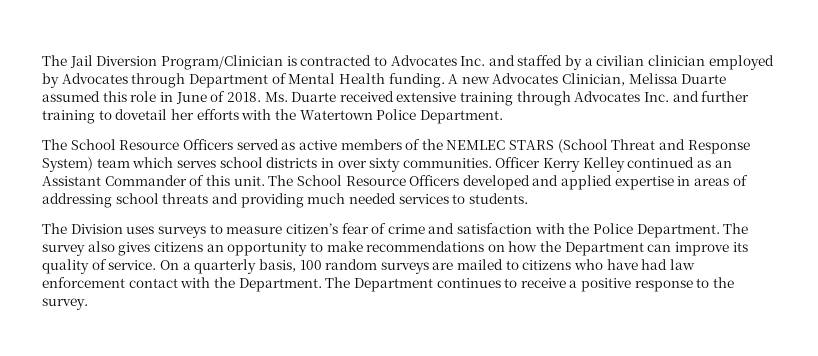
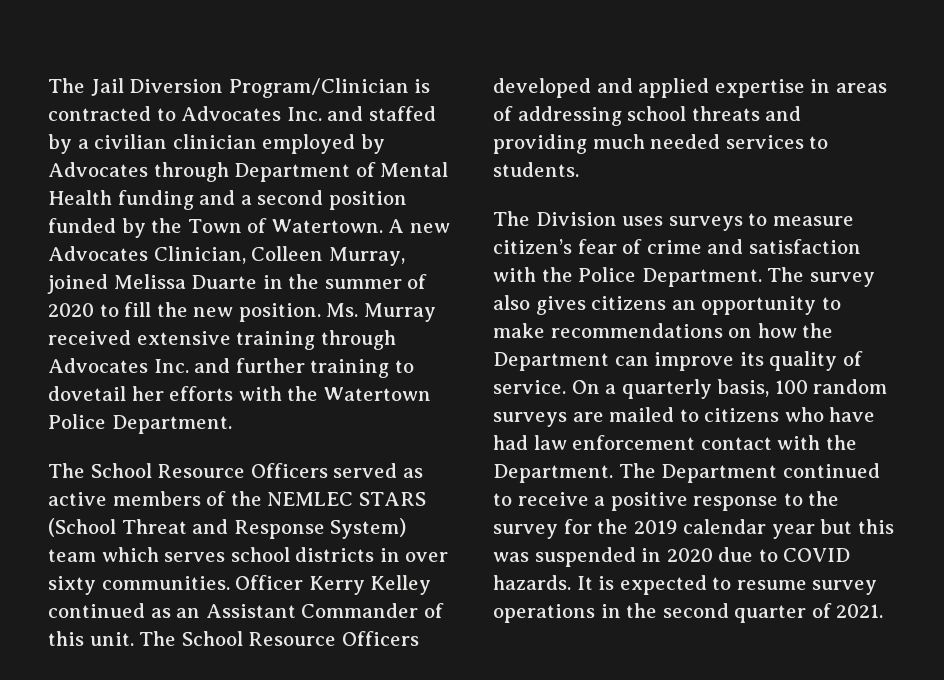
- The Jail Diversion Program/Clinician is contracted to Advocates Inc. and staffed by a civilian clinician employed by Advocates through Department of Mental Health funding. A new Advocates Clinician, Melissa Duarte assumed this role in June of 2018. Ms. Duarte received extensive training through Advocates Inc. and further training to dovetail her efforts with the Watertown Police Department.
+ The Jail Diversion Program/Clinician is contracted to Advocates Inc. and staffed by a civilian clinician employed by Advocates through Department of Mental Health funding and a second position funded by the Town of Watertown. A new Advocates Clinician, Colleen Murray, joined Melissa Duarte in the summer of 2020 to fill the new position. Ms. Murray received extensive training through Advocates Inc. and further training to dovetail her efforts with the Watertown Police Department.
- The Department continues to receive a positive response to the survey.
+ The Department continued to receive a positive response to the survey for the 2019 calendar year but this was suspended in 2020 due to COVID hazards. It is expected to resume survey operations in the second quarter of 2021.

